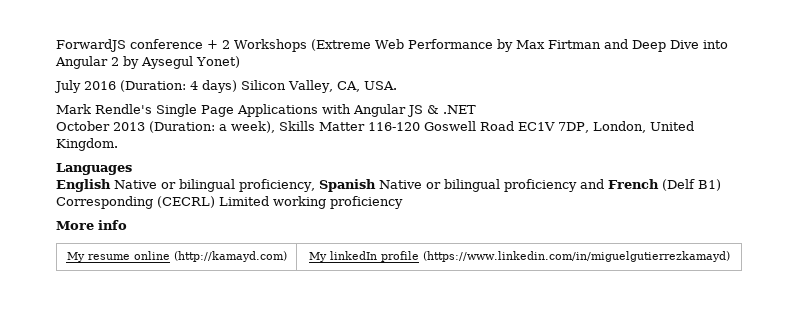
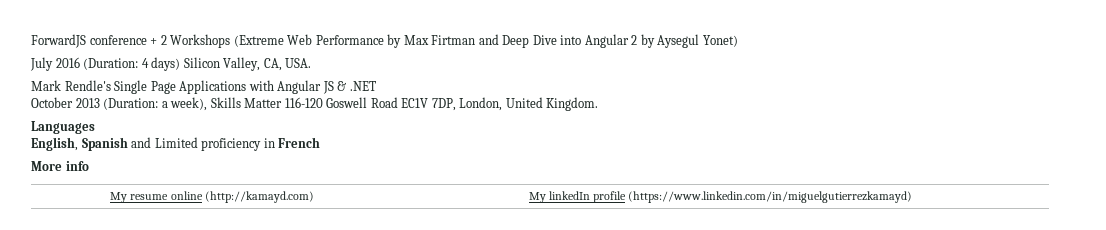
- English Native or bilingual proficiency, Spanish Native or bilingual proficiency and French (Delf B1) Corresponding (CECRL) Limited working proficiency
+ English, Spanish and Limited proficiency in French

